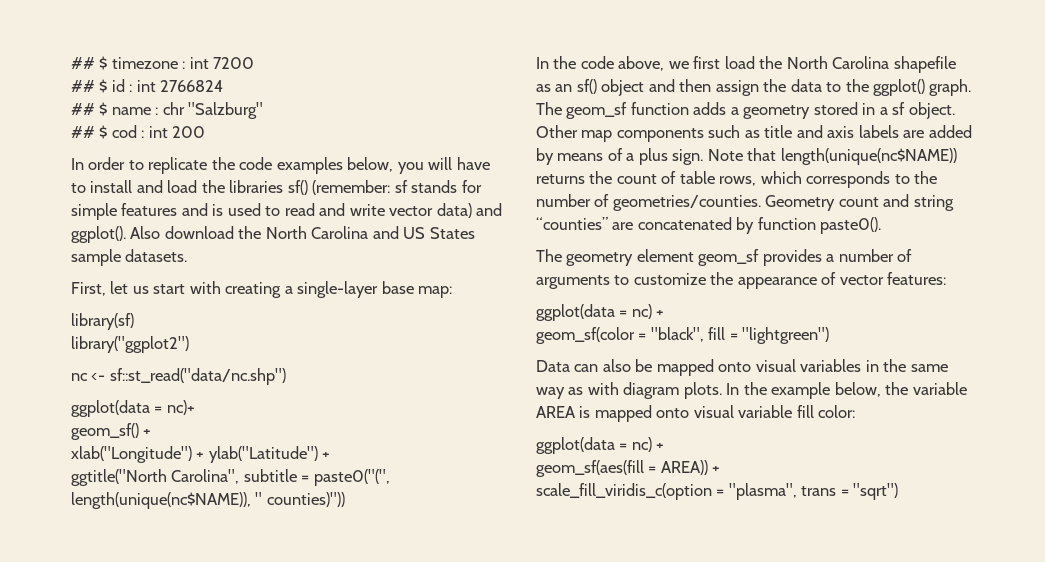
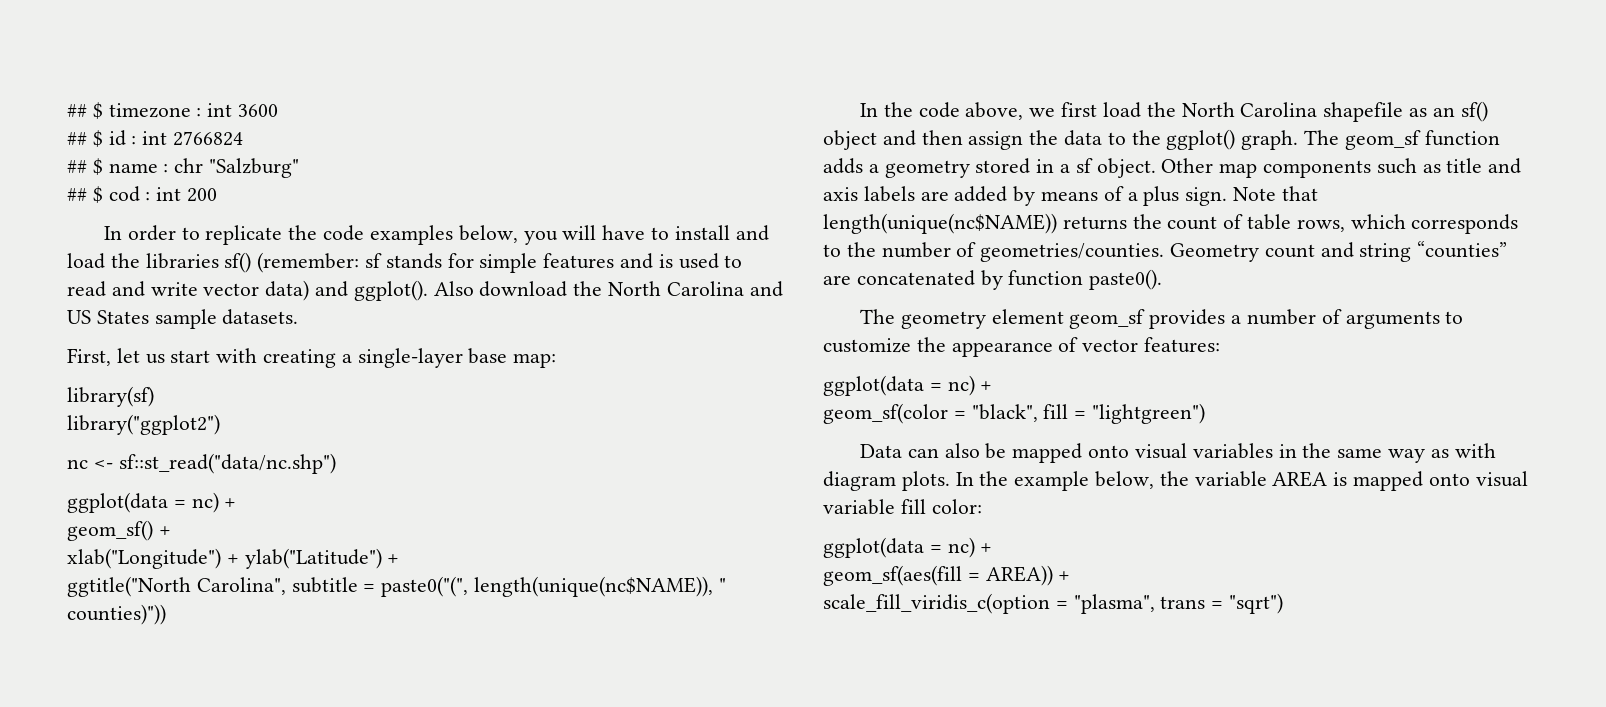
- ## $ timezone : int 7200
+ ## $ timezone : int 3600
  nc <- sf::st_read("data/nc.shp")
- ggplot(data = nc)+
+ ggplot(data = nc) +

